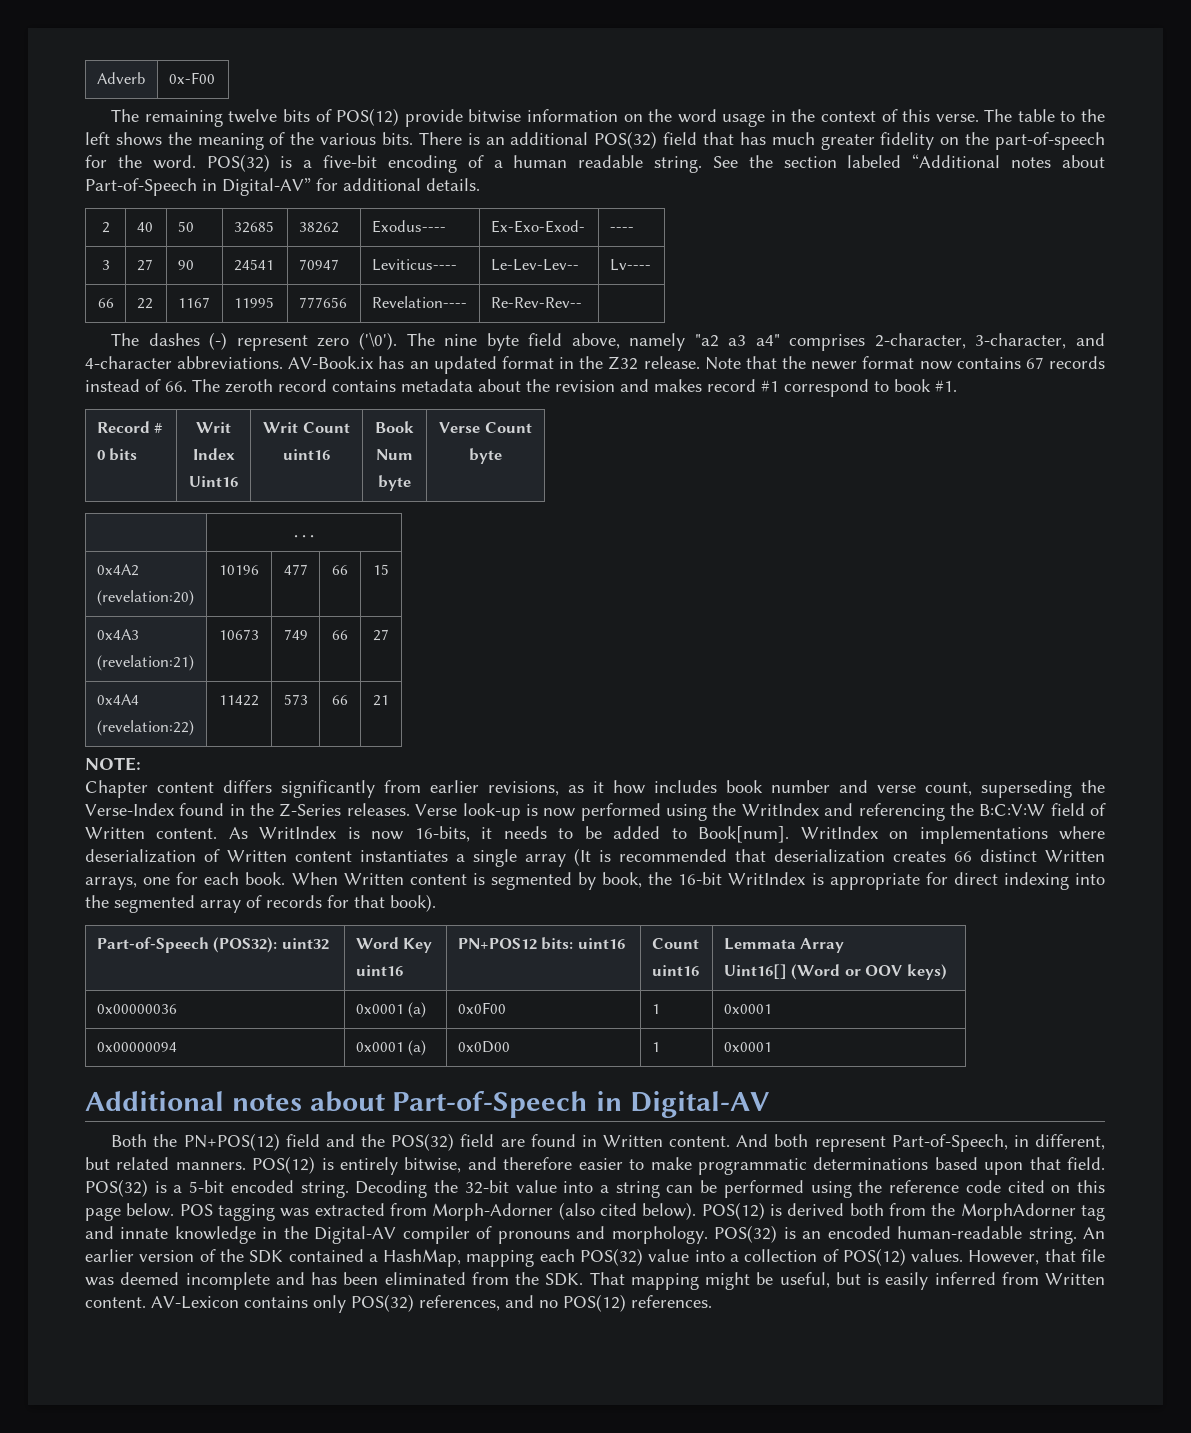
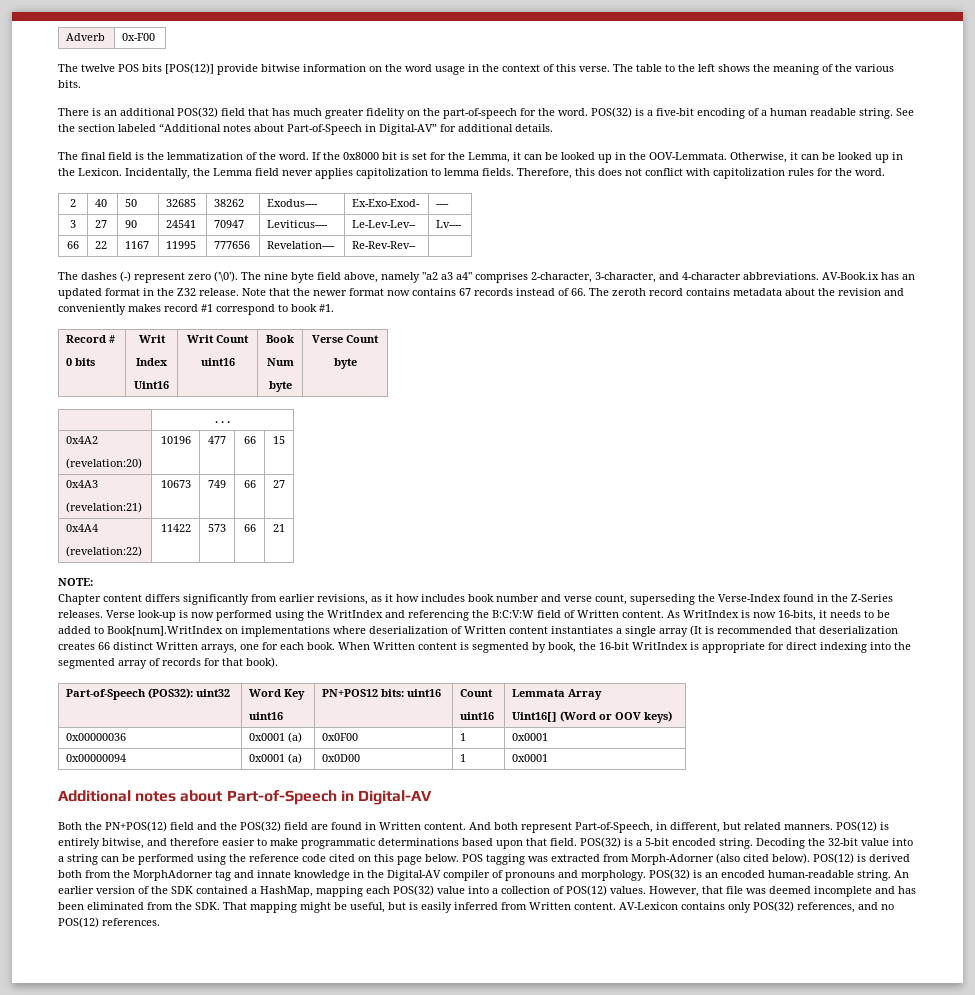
- The remaining twelve bits of POS(12) provide bitwise information on the word usage in the context of this verse.
+ The twelve POS bits [POS(12)] provide bitwise information on the word usage in the context of this verse.
- The table to the left shows the meaning of the various bits. There is an additional POS(32) field that has much greater fidelity on the part-of-speech for the word.
+ The table to the left shows the meaning of the various bits.
+ There is an additional POS(32) field that has much greater fidelity on the part-of-speech for the word.
+ The final field is the lemmatization of the word. If the 0x8000 bit is set for the Lemma, it can be looked up in the OOV-Lemmata. Otherwise, it can be looked up in the Lexicon. Incidentally, the Lemma field never applies capitolization to lemma fields. Therefore, this does not conflict with capitolization rules for the word.
- Note that the newer format now contains 67 records instead of 66. The zeroth record contains metadata about the revision and makes record #1 correspond to book #1.
+ Note that the newer format now contains 67 records instead of 66. The zeroth record contains metadata about the revision and conveniently makes record #1 correspond to book #1.
- As WritIndex is now 16-bits, it needs to be added to Book[num]. WritIndex on implementations where deserialization of Written content instantiates a single array (It is recommended that deserialization creates 66 distinct Written arrays, one for each book.
+ As WritIndex is now 16-bits, it needs to be added to Book[num].WritIndex on implementations where deserialization of Written content instantiates a single array (It is recommended that deserialization creates 66 distinct Written arrays, one for each book.

